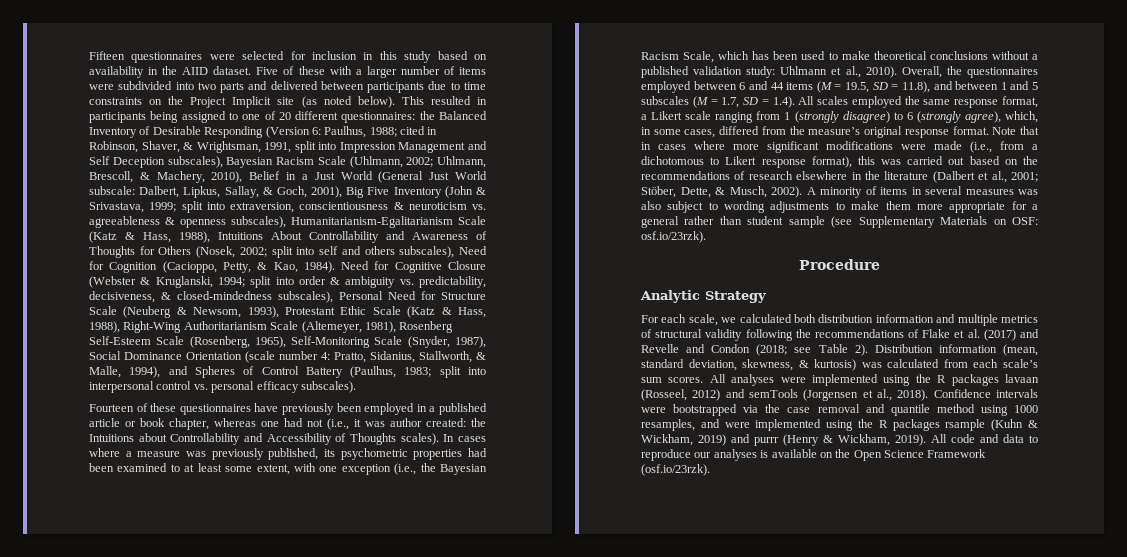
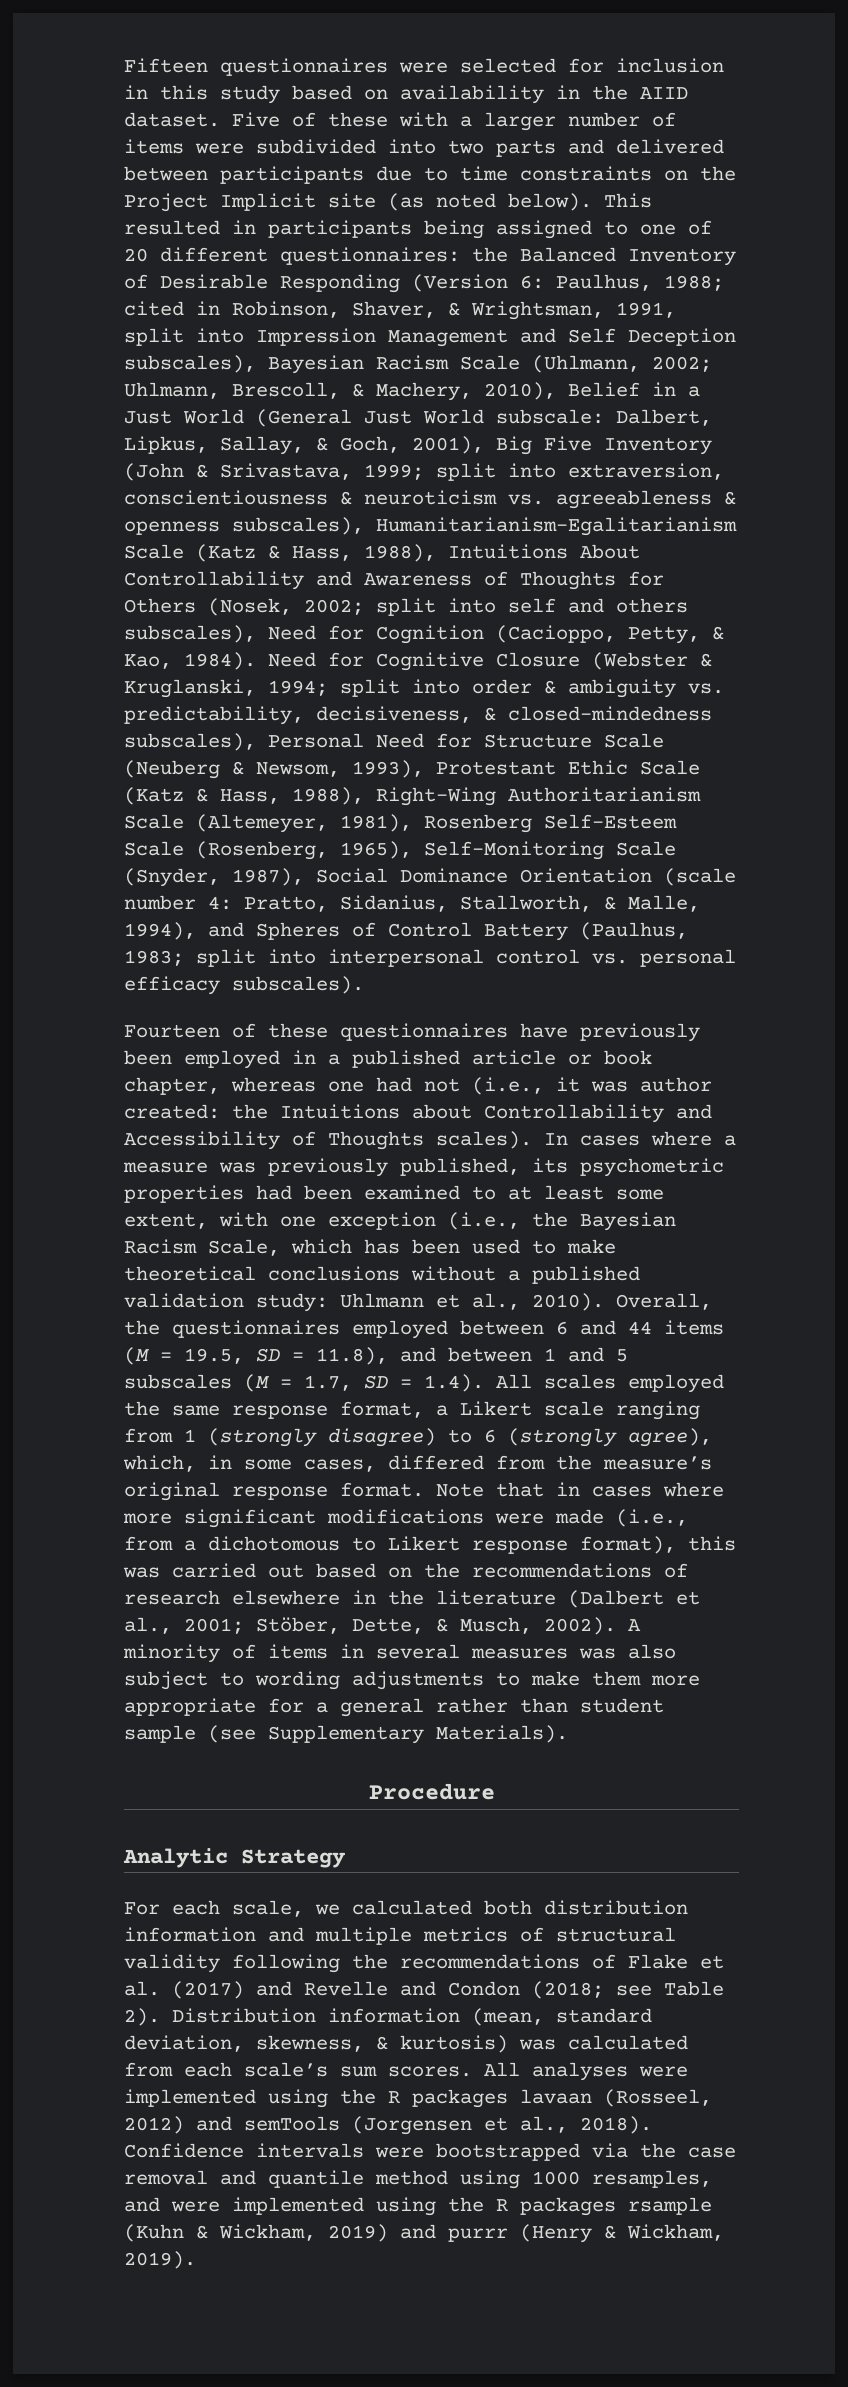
- A minority of items in several measures was also subject to wording adjustments to make them more appropriate for a general rather than student sample (see Supplementary Materials on OSF: osf.io/23rzk).
+ A minority of items in several measures was also subject to wording adjustments to make them more appropriate for a general rather than student sample (see Supplementary Materials).
- All code and data to reproduce our analyses is available on the Open Science Framework (osf.io/23rzk).

